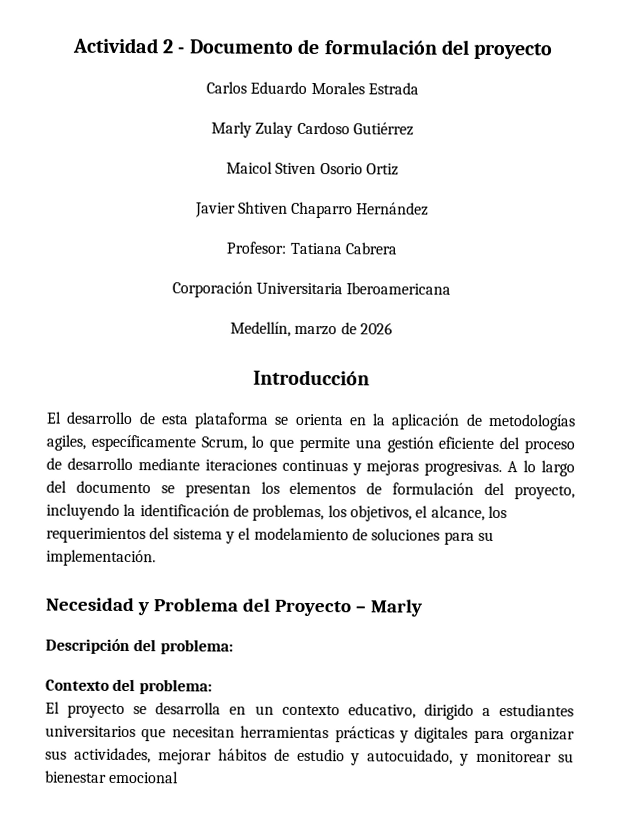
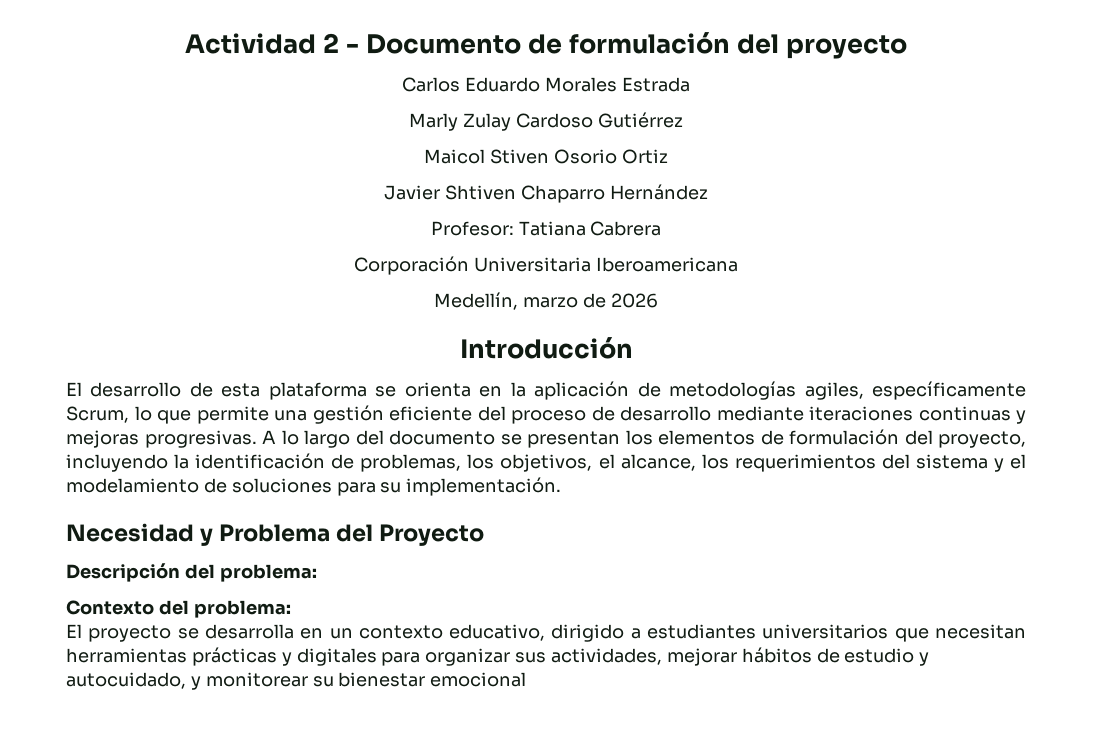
- Necesidad y Problema del Proyecto – Marly
+ Necesidad y Problema del Proyecto

